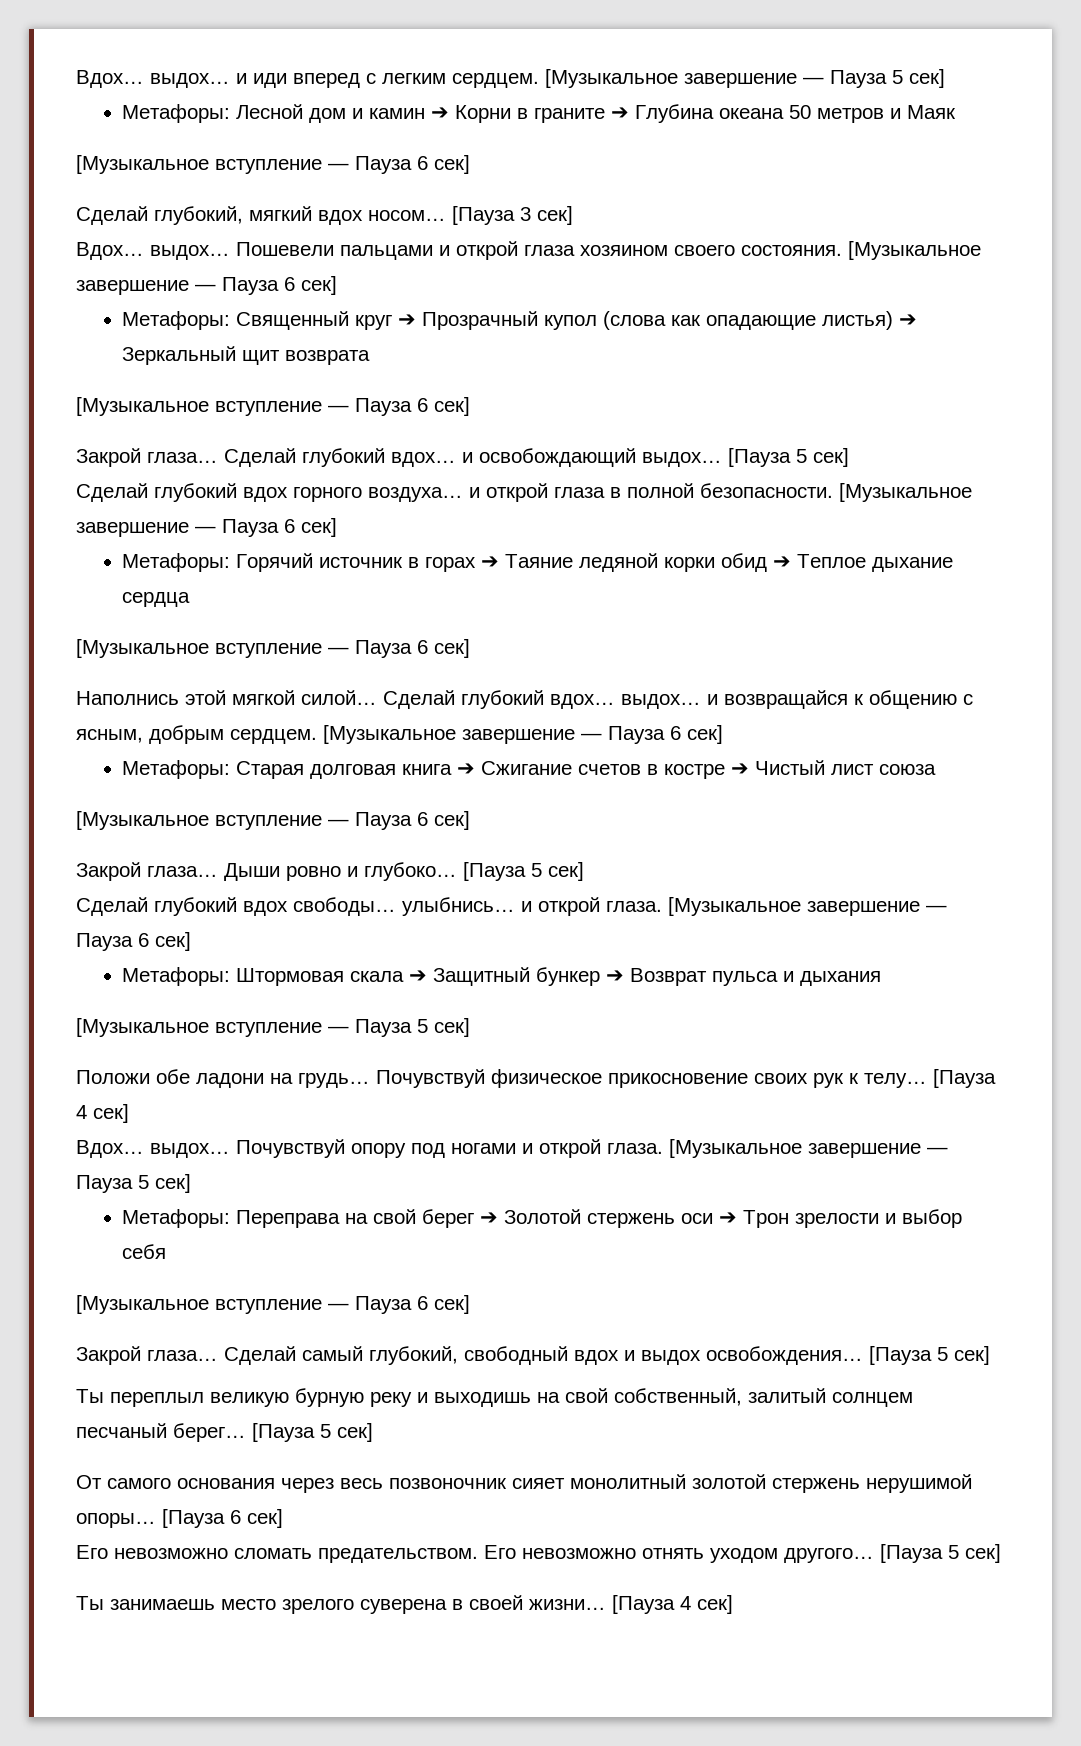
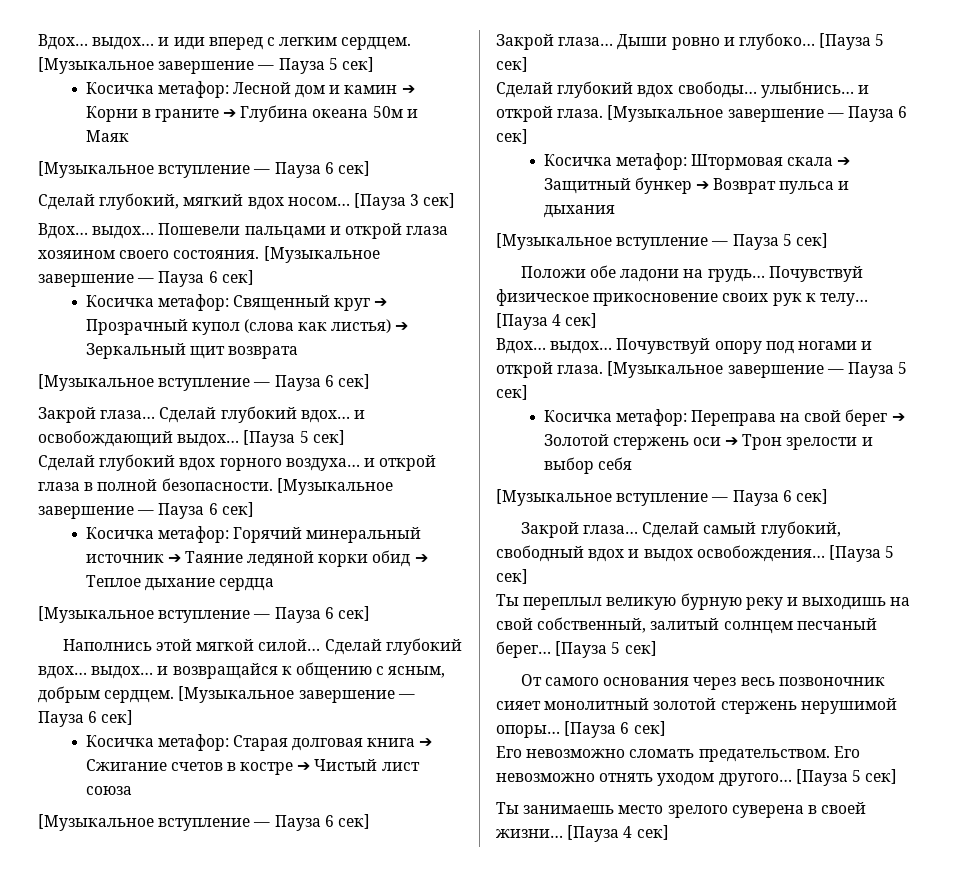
- Метафоры: Лесной дом и камин ➔ Корни в граните ➔ Глубина океана 50 метров и Маяк
+ Косичка метафор: Лесной дом и камин ➔ Корни в граните ➔ Глубина океана 50м и Маяк
- Метафоры: Священный круг ➔ Прозрачный купол (слова как опадающие листья) ➔ Зеркальный щит возврата
+ Косичка метафор: Священный круг ➔ Прозрачный купол (слова как листья) ➔ Зеркальный щит возврата
- Метафоры: Горячий источник в горах ➔ Таяние ледяной корки обид ➔ Теплое дыхание сердца
+ Косичка метафор: Горячий минеральный источник ➔ Таяние ледяной корки обид ➔ Теплое дыхание сердца
- Метафоры: Старая долговая книга ➔ Сжигание счетов в костре ➔ Чистый лист союза
+ Косичка метафор: Старая долговая книга ➔ Сжигание счетов в костре ➔ Чистый лист союза
- Метафоры: Штормовая скала ➔ Защитный бункер ➔ Возврат пульса и дыхания
+ Косичка метафор: Штормовая скала ➔ Защитный бункер ➔ Возврат пульса и дыхания
- Метафоры: Переправа на свой берег ➔ Золотой стержень оси ➔ Трон зрелости и выбор себя
+ Косичка метафор: Переправа на свой берег ➔ Золотой стержень оси ➔ Трон зрелости и выбор себя

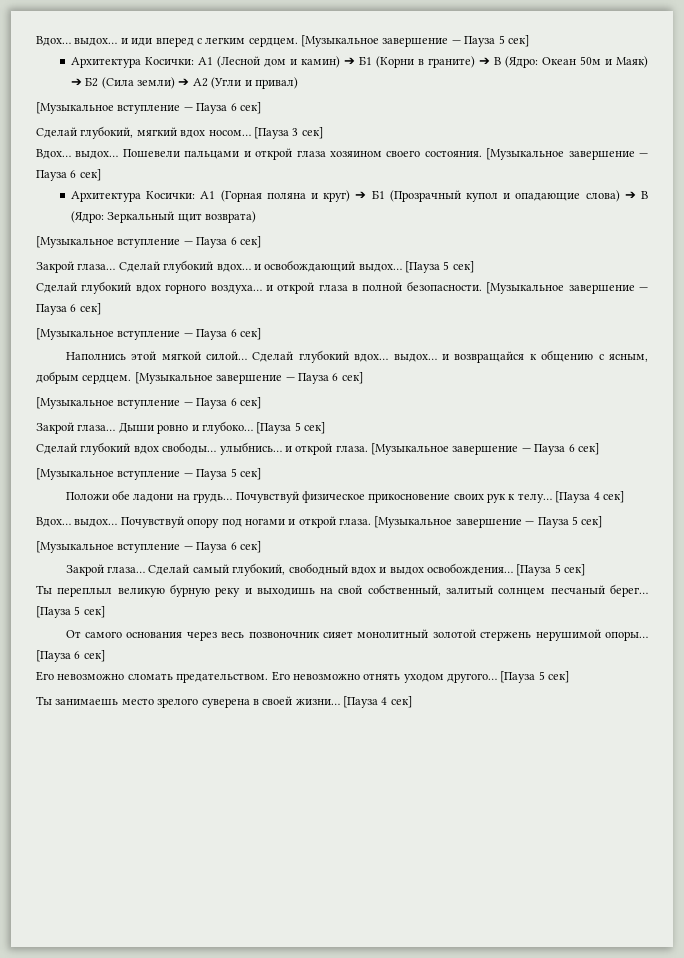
- Косичка метафор: Лесной дом и камин ➔ Корни в граните ➔ Глубина океана 50м и Маяк
+ Архитектура Косички: А1 (Лесной дом и камин) ➔ Б1 (Корни в граните) ➔ В (Ядро: Океан 50м и Маяк) ➔ Б2 (Сила земли) ➔ А2 (Угли и привал)
- Косичка метафор: Священный круг ➔ Прозрачный купол (слова как листья) ➔ Зеркальный щит возврата
+ Архитектура Косички: А1 (Горная поляна и круг) ➔ Б1 (Прозрачный купол и опадающие слова) ➔ В (Ядро: Зеркальный щит возврата)
- Косичка метафор: Горячий минеральный источник ➔ Таяние ледяной корки обид ➔ Теплое дыхание сердца
- Косичка метафор: Старая долговая книга ➔ Сжигание счетов в костре ➔ Чистый лист союза
- Косичка метафор: Штормовая скала ➔ Защитный бункер ➔ Возврат пульса и дыхания
- Косичка метафор: Переправа на свой берег ➔ Золотой стержень оси ➔ Трон зрелости и выбор себя

